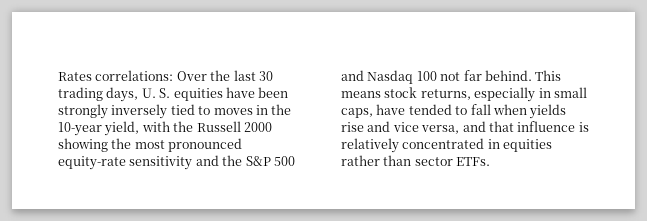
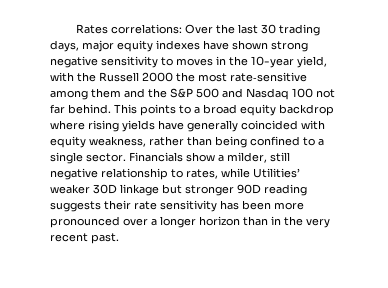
- Rates correlations: Over the last 30 trading days, U. S. equities have been strongly inversely tied to moves in the 10-year yield, with the Russell 2000 showing the most pronounced equity-rate sensitivity and the S&P 500 and Nasdaq 100 not far behind.
+ Rates correlations: Over the last 30 trading days, major equity indexes have shown strong negative sensitivity to moves in the 10-year yield, with the Russell 2000 the most rate‑sensitive among them and the S&P 500 and Nasdaq 100 not far behind.
- This means stock returns, especially in small caps, have tended to fall when yields rise and vice versa, and that influence is relatively concentrated in equities rather than sector ETFs.
+ This points to a broad equity backdrop where rising yields have generally coincided with equity weakness, rather than being confined to a single sector. Financials show a milder, still negative relationship to rates, while Utilities’ weaker 30D linkage but stronger 90D reading suggests their rate sensitivity has been more pronounced over a longer horizon than in the very recent past.

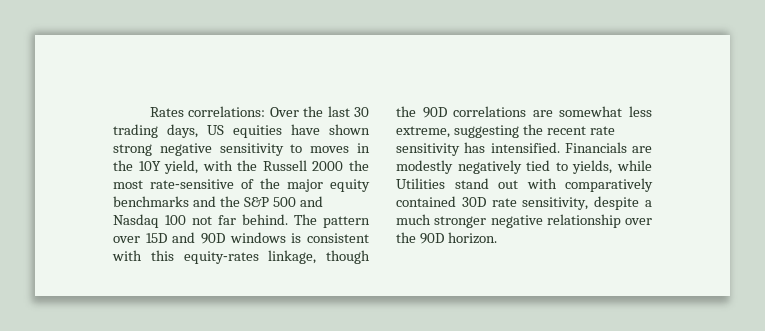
- Rates correlations: Over the last 30 trading days, major equity indexes have shown strong negative sensitivity to moves in the 10-year yield, with the Russell 2000 the most rate‑sensitive among them and the S&P 500 and Nasdaq 100 not far behind.
+ Rates correlations: Over the last 30 trading days, US equities have shown strong negative sensitivity to moves in the 10Y yield, with the Russell 2000 the most rate‑sensitive of the major equity benchmarks and the S&P 500 and Nasdaq 100 not far behind.
- This points to a broad equity backdrop where rising yields have generally coincided with equity weakness, rather than being confined to a single sector. Financials show a milder, still negative relationship to rates, while Utilities’ weaker 30D linkage but stronger 90D reading suggests their rate sensitivity has been more pronounced over a longer horizon than in the very recent past.
+ The pattern over 15D and 90D windows is consistent with this equity‑rates linkage, though the 90D correlations are somewhat less extreme, suggesting the recent rate sensitivity has intensified. Financials are modestly negatively tied to yields, while Utilities stand out with comparatively contained 30D rate sensitivity, despite a much stronger negative relationship over the 90D horizon.

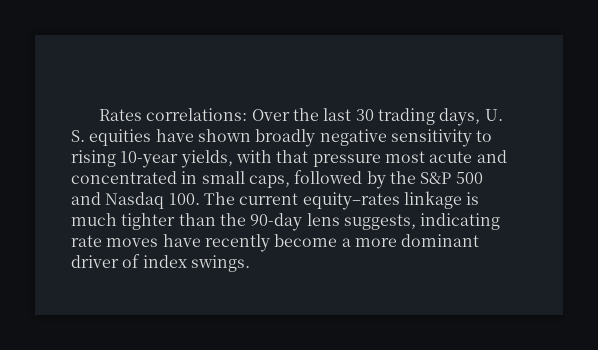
- Rates correlations: Over the last 30 trading days, US equities have shown strong negative sensitivity to moves in the 10Y yield, with the Russell 2000 the most rate‑sensitive of the major equity benchmarks and the S&P 500 and Nasdaq 100 not far behind. The pattern over 15D and 90D windows is consistent with this equity‑rates linkage, though the 90D correlations are somewhat less extreme, suggesting the recent rate sensitivity has intensified. Financials are modestly negatively tied to yields, while Utilities stand out with comparatively contained 30D rate sensitivity, despite a much stronger negative relationship over the 90D horizon.
+ Rates correlations: Over the last 30 trading days, U. S. equities have shown broadly negative sensitivity to rising 10-year yields, with that pressure most acute and concentrated in small caps, followed by the S&P 500 and Nasdaq 100. The current equity–rates linkage is much tighter than the 90-day lens suggests, indicating rate moves have recently become a more dominant driver of index swings.

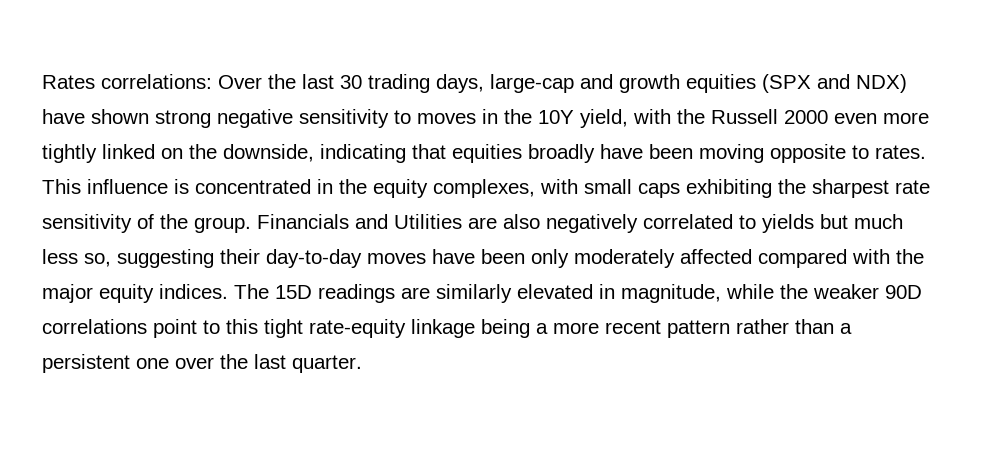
- Rates correlations: Over the last 30 trading days, U. S. equities have shown broadly negative sensitivity to rising 10-year yields, with that pressure most acute and concentrated in small caps, followed by the S&P 500 and Nasdaq 100. The current equity–rates linkage is much tighter than the 90-day lens suggests, indicating rate moves have recently become a more dominant driver of index swings.
+ Rates correlations: Over the last 30 trading days, large-cap and growth equities (SPX and NDX) have shown strong negative sensitivity to moves in the 10Y yield, with the Russell 2000 even more tightly linked on the downside, indicating that equities broadly have been moving opposite to rates. This influence is concentrated in the equity complexes, with small caps exhibiting the sharpest rate sensitivity of the group. Financials and Utilities are also negatively correlated to yields but much less so, suggesting their day‑to‑day moves have been only moderately affected compared with the major equity indices. The 15D readings are similarly elevated in magnitude, while the weaker 90D correlations point to this tight rate‑equity linkage being a more recent pattern rather than a persistent one over the last quarter.

